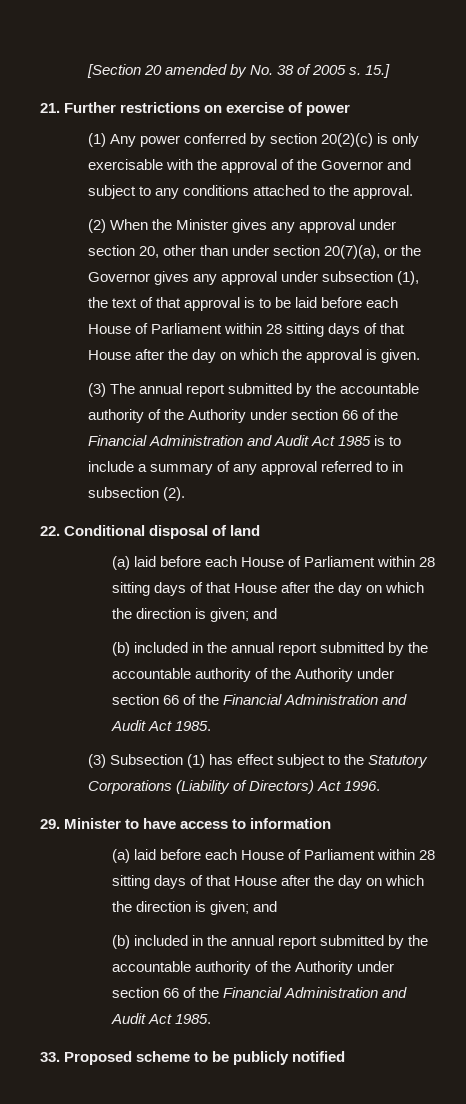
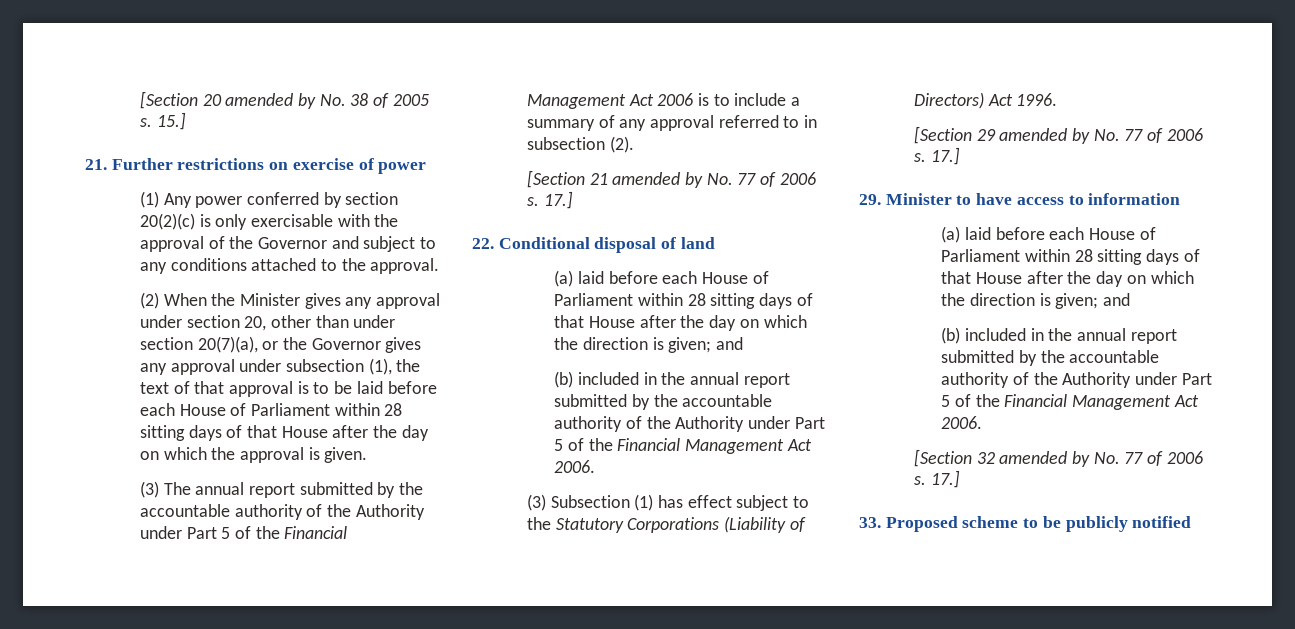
- (3) The annual report submitted by the accountable authority of the Authority under section 66 of the Financial Administration and Audit Act 1985 is to include a summary of any approval referred to in subsection (2).
+ (3) The annual report submitted by the accountable authority of the Authority under Part 5 of the Financial Management Act 2006 is to include a summary of any approval referred to in subsection (2).
+ [Section 21 amended by No. 77 of 2006 s. 17.]
  22. Conditional disposal of land
  (a) laid before each House of Parliament within 28 sitting days of that House after the day on which the direction is given; and
- (b) included in the annual report submitted by the accountable authority of the Authority under section 66 of the Financial Administration and Audit Act 1985.
+ (b) included in the annual report submitted by the accountable authority of the Authority under Part 5 of the Financial Management Act 2006.
+ [Section 29 amended by No. 77 of 2006 s. 17.]
  29. Minister to have access to information
  (a) laid before each House of Parliament within 28 sitting days of that House after the day on which the direction is given; and
- (b) included in the annual report submitted by the accountable authority of the Authority under section 66 of the Financial Administration and Audit Act 1985.
+ (b) included in the annual report submitted by the accountable authority of the Authority under Part 5 of the Financial Management Act 2006.
+ [Section 32 amended by No. 77 of 2006 s. 17.]

